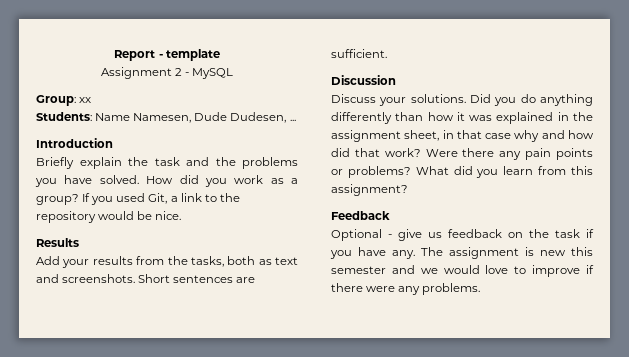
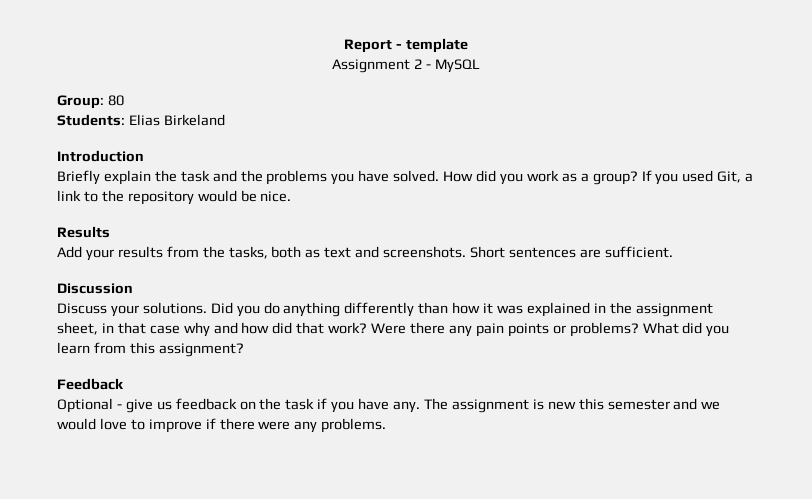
- Group: xx
+ Group: 80
- Students: Name Namesen, Dude Dudesen, ...
+ Students: Elias Birkeland

